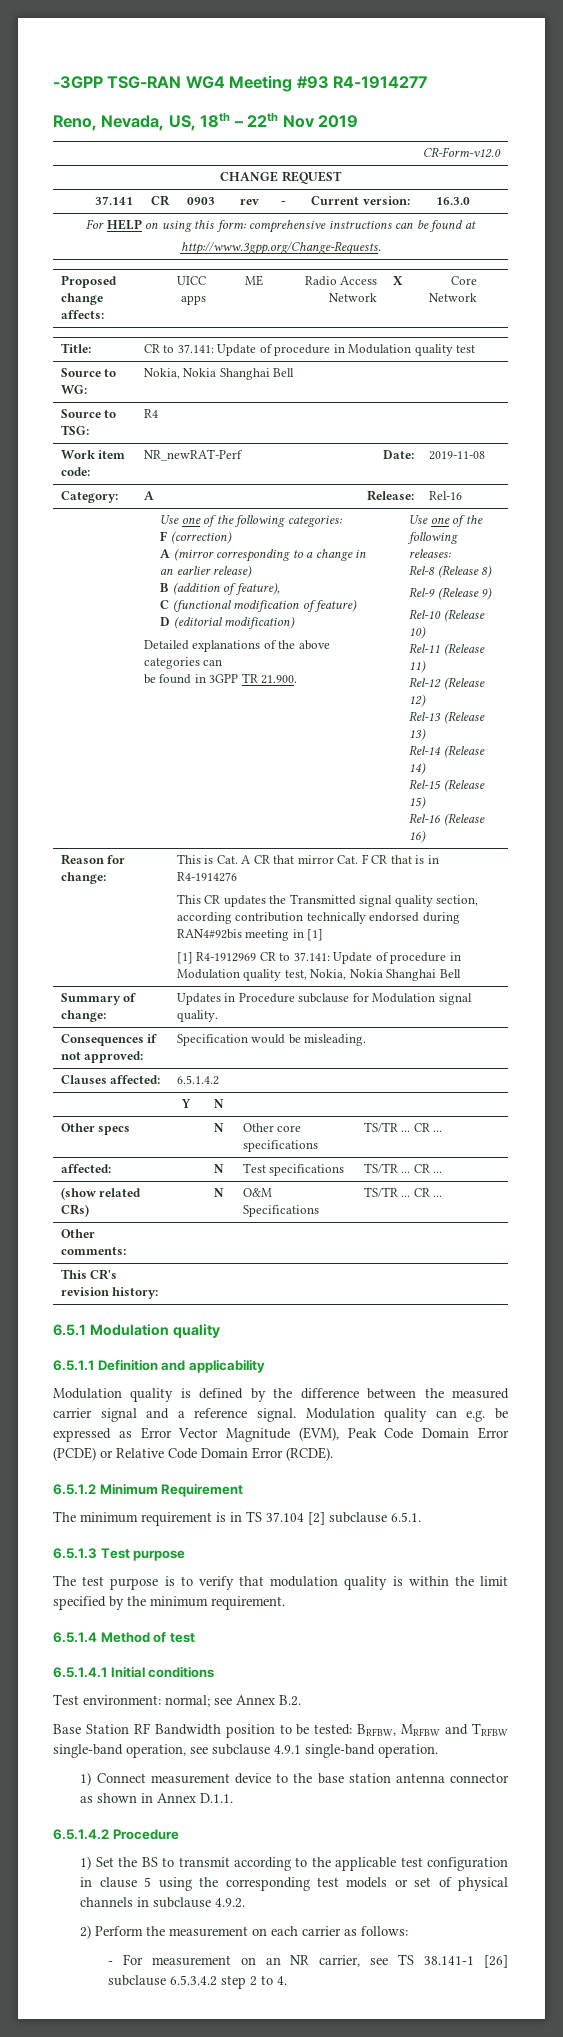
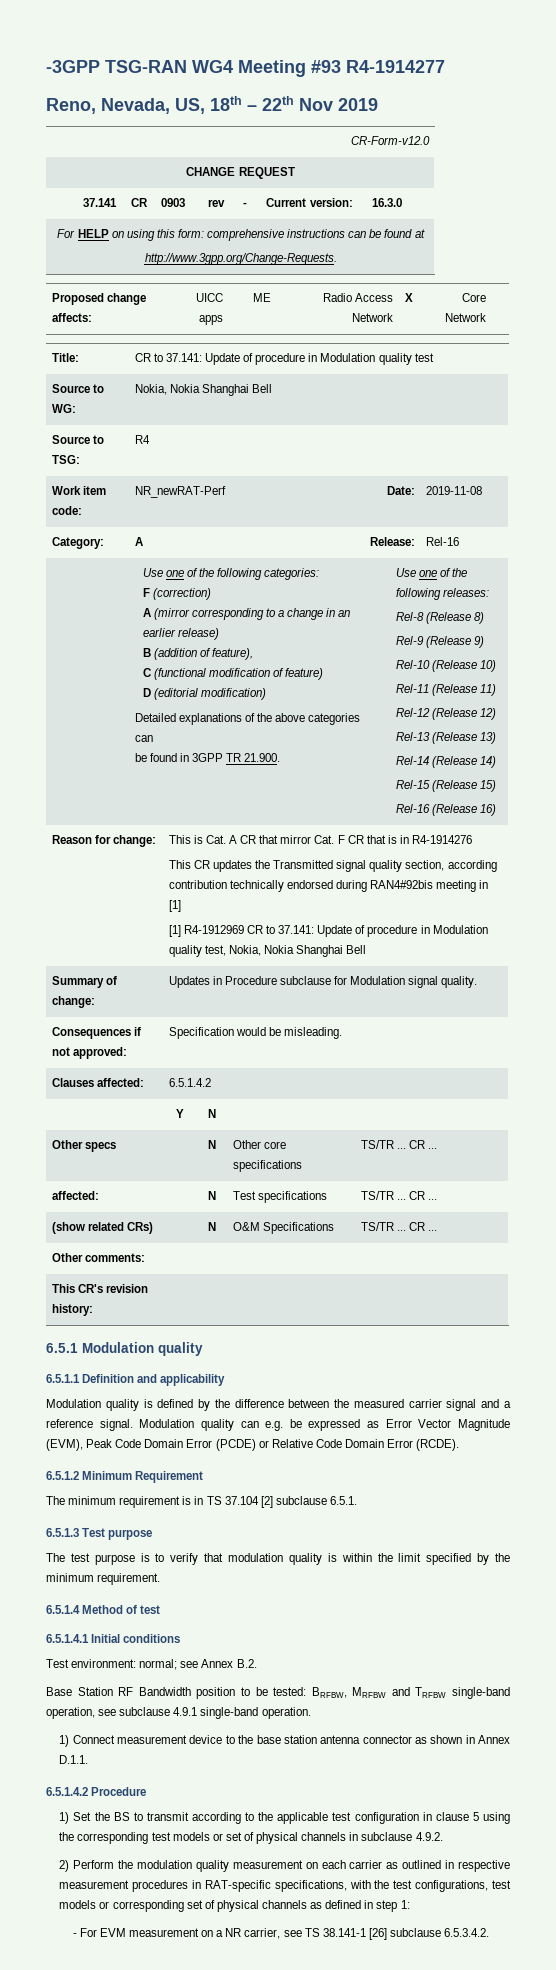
- 2) Perform the measurement on each carrier as follows:
+ 2) Perform the modulation quality measurement on each carrier as outlined in respective measurement procedures in RAT-specific specifications, with the test configurations, test models or corresponding set of physical channels as defined in step 1:
- - For measurement on an NR carrier, see TS 38.141-1 [26] subclause 6.5.3.4.2 step 2 to 4.
+ - For EVM measurement on a NR carrier, see TS 38.141-1 [26] subclause 6.5.3.4.2.

